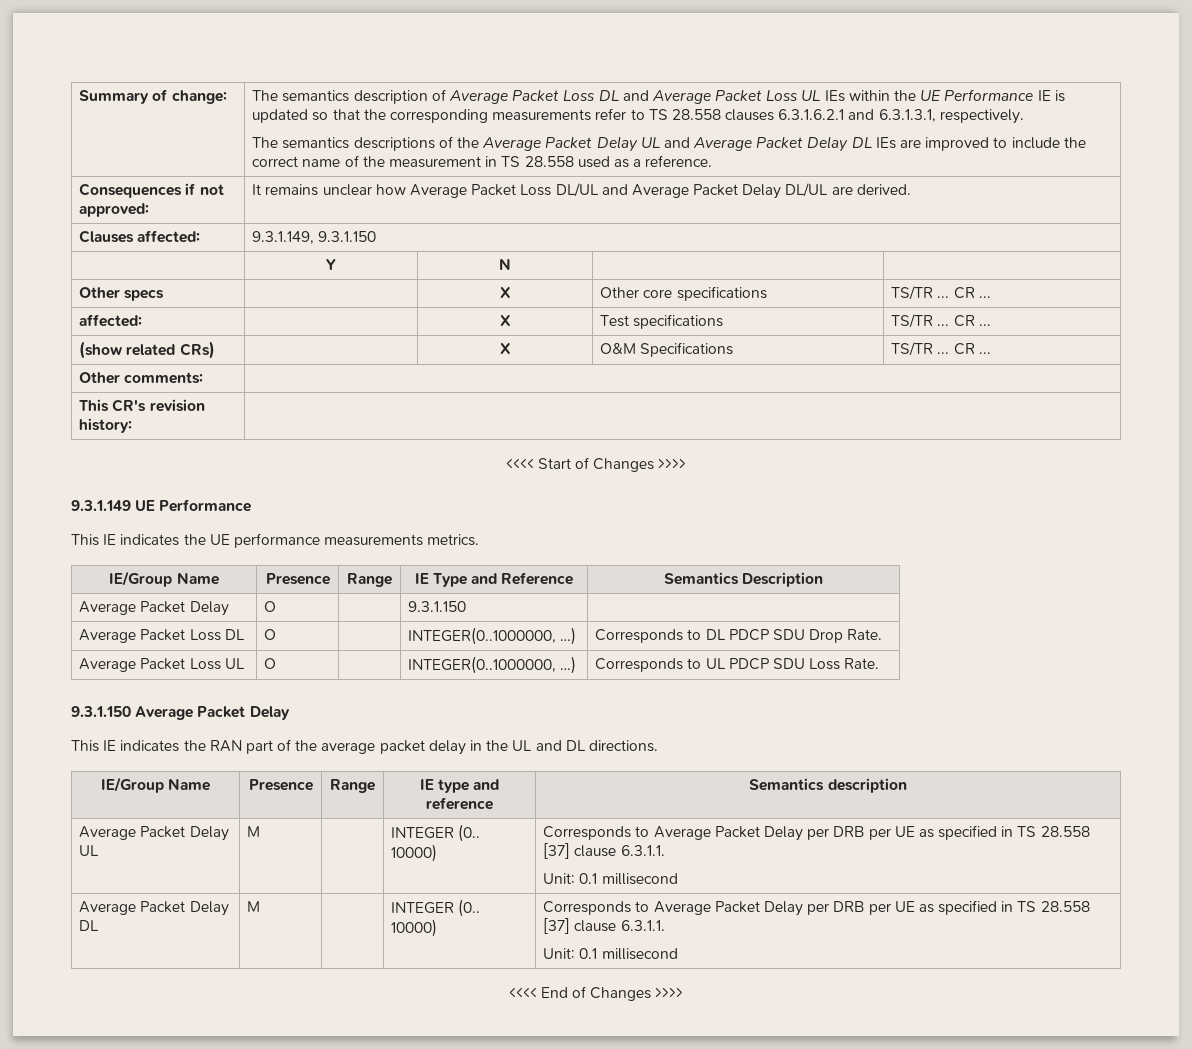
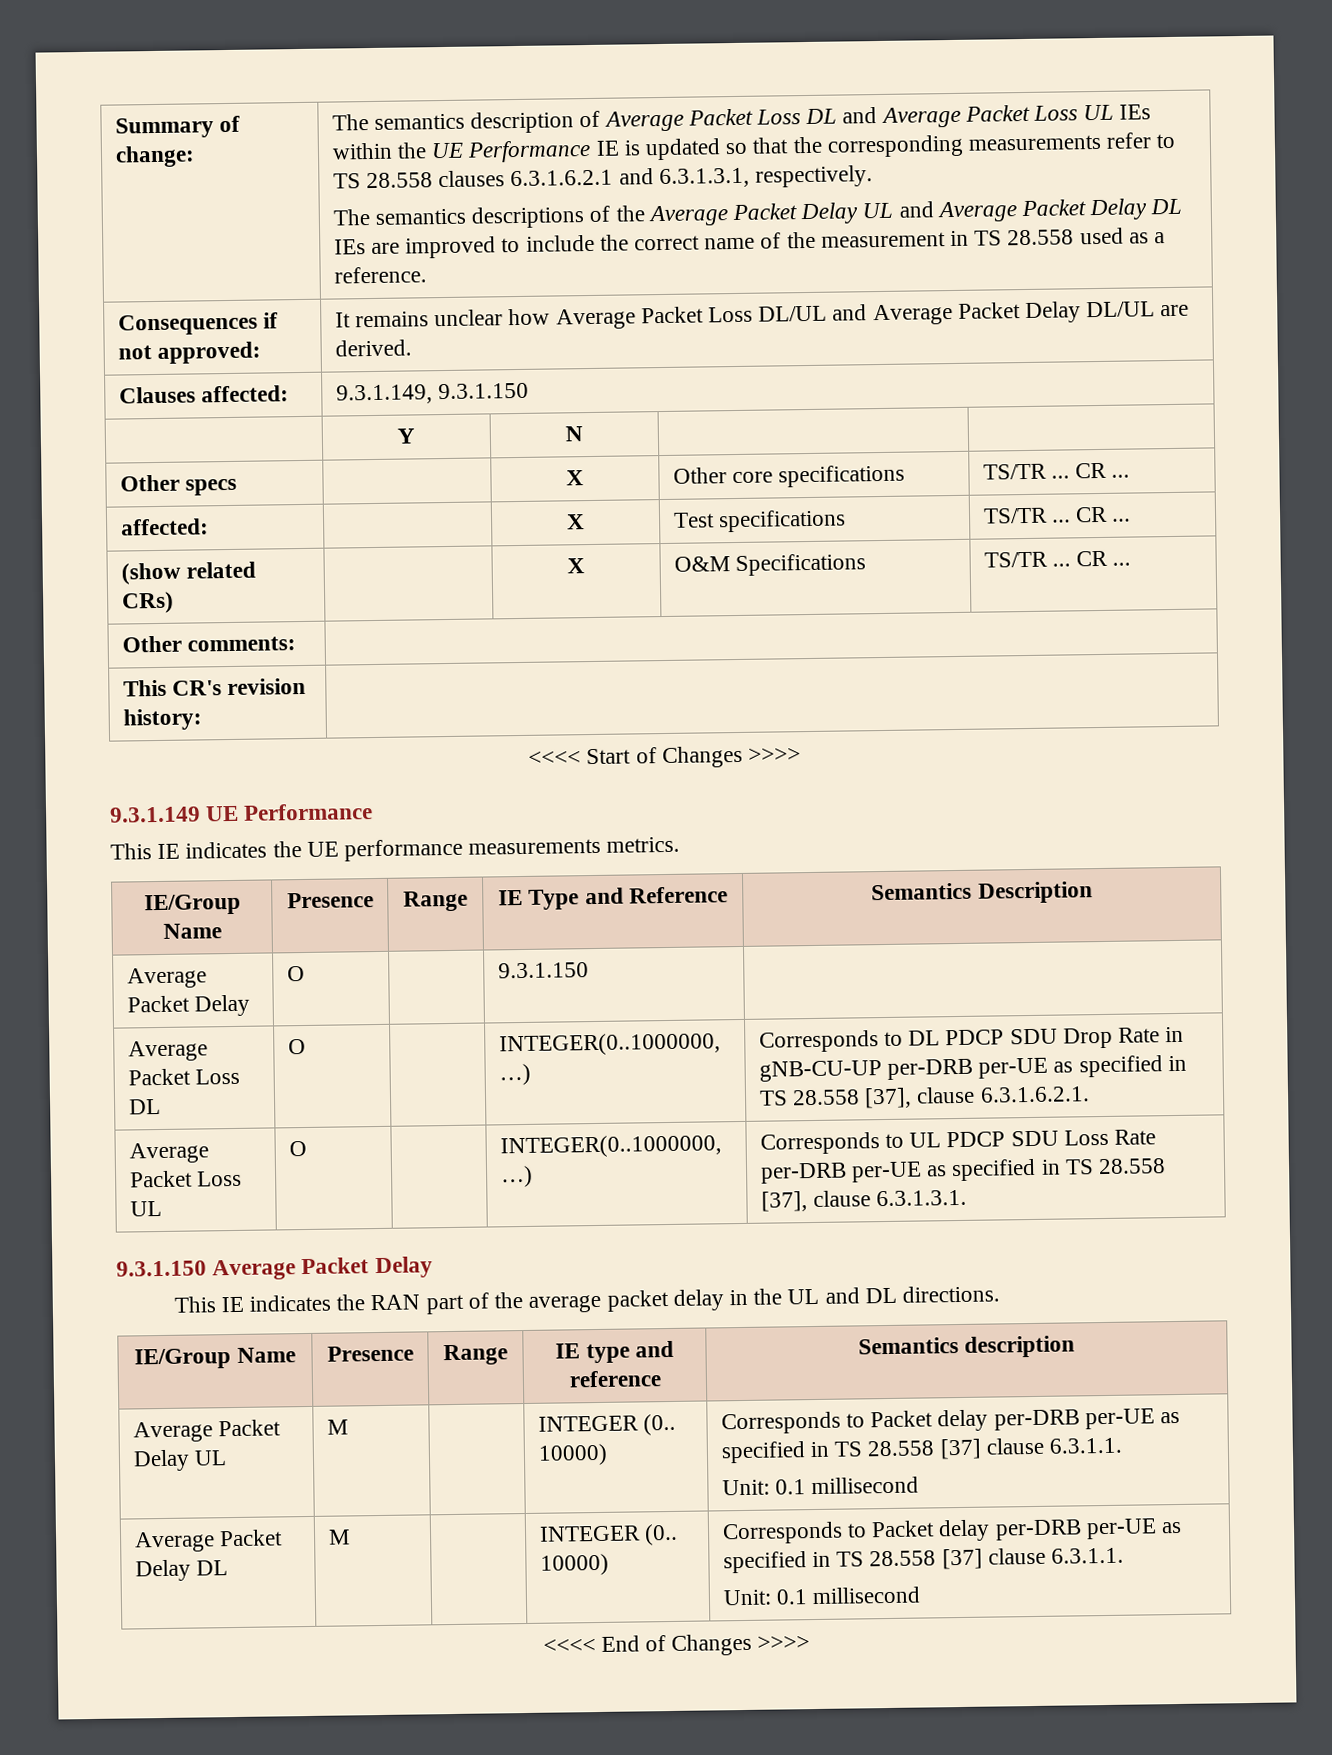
- Average Packet Loss DL | O | | INTEGER(0..1000000, …) | Corresponds to DL PDCP SDU Drop Rate.
+ Average Packet Loss DL | O | | INTEGER(0..1000000, …) | Corresponds to DL PDCP SDU Drop Rate in gNB-CU-UP per-DRB per-UE as specified in TS 28.558 [37], clause 6.3.1.6.2.1.
- Average Packet Loss UL | O | | INTEGER(0..1000000, …) | Corresponds to UL PDCP SDU Loss Rate.
+ Average Packet Loss UL | O | | INTEGER(0..1000000, …) | Corresponds to UL PDCP SDU Loss Rate per-DRB per-UE as specified in TS 28.558 [37], clause 6.3.1.3.1.
- Average Packet Delay UL | M | | INTEGER (0.. 10000) | Corresponds to Average Packet Delay per DRB per UE as specified in TS 28.558 [37] clause 6.3.1.1.
+ Average Packet Delay UL | M | | INTEGER (0.. 10000) | Corresponds to Packet delay per-DRB per-UE as specified in TS 28.558 [37] clause 6.3.1.1.
- Average Packet Delay DL | M | | INTEGER (0.. 10000) | Corresponds to Average Packet Delay per DRB per UE as specified in TS 28.558 [37] clause 6.3.1.1.
+ Average Packet Delay DL | M | | INTEGER (0.. 10000) | Corresponds to Packet delay per-DRB per-UE as specified in TS 28.558 [37] clause 6.3.1.1.

